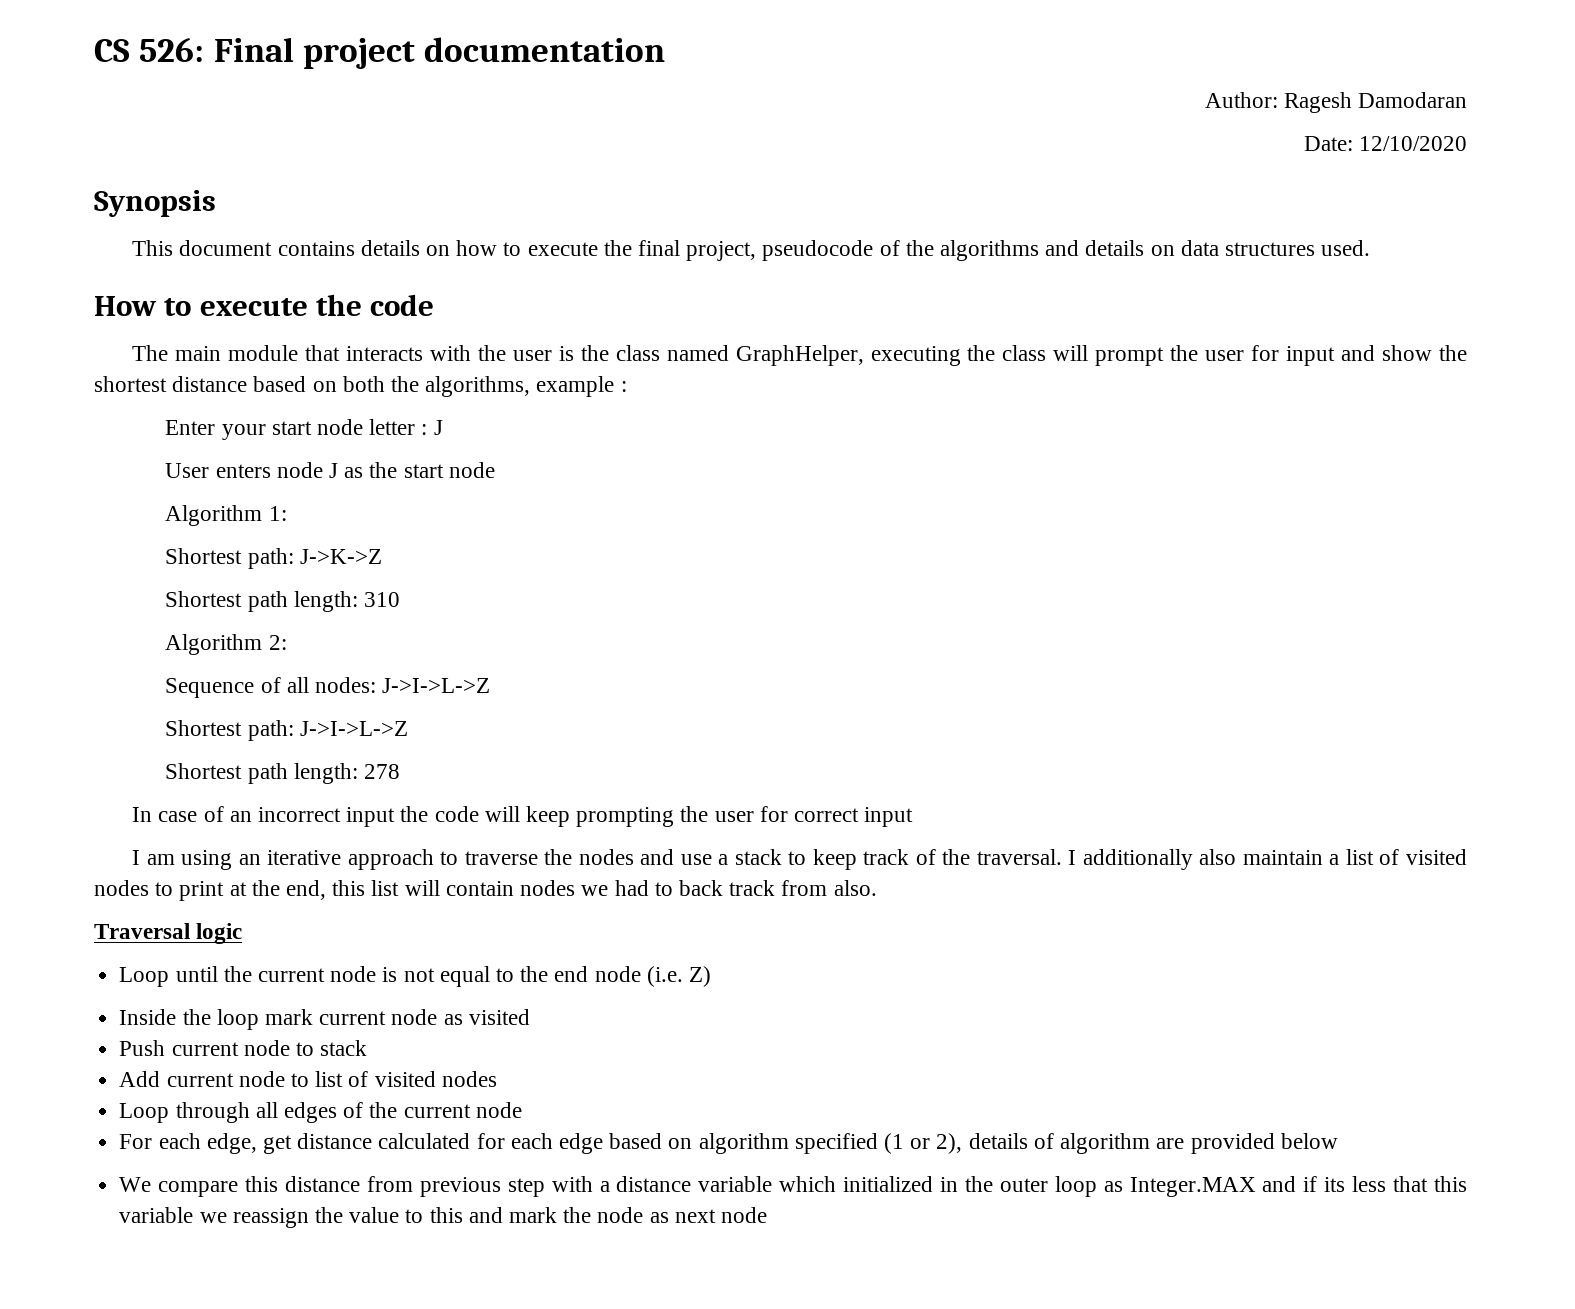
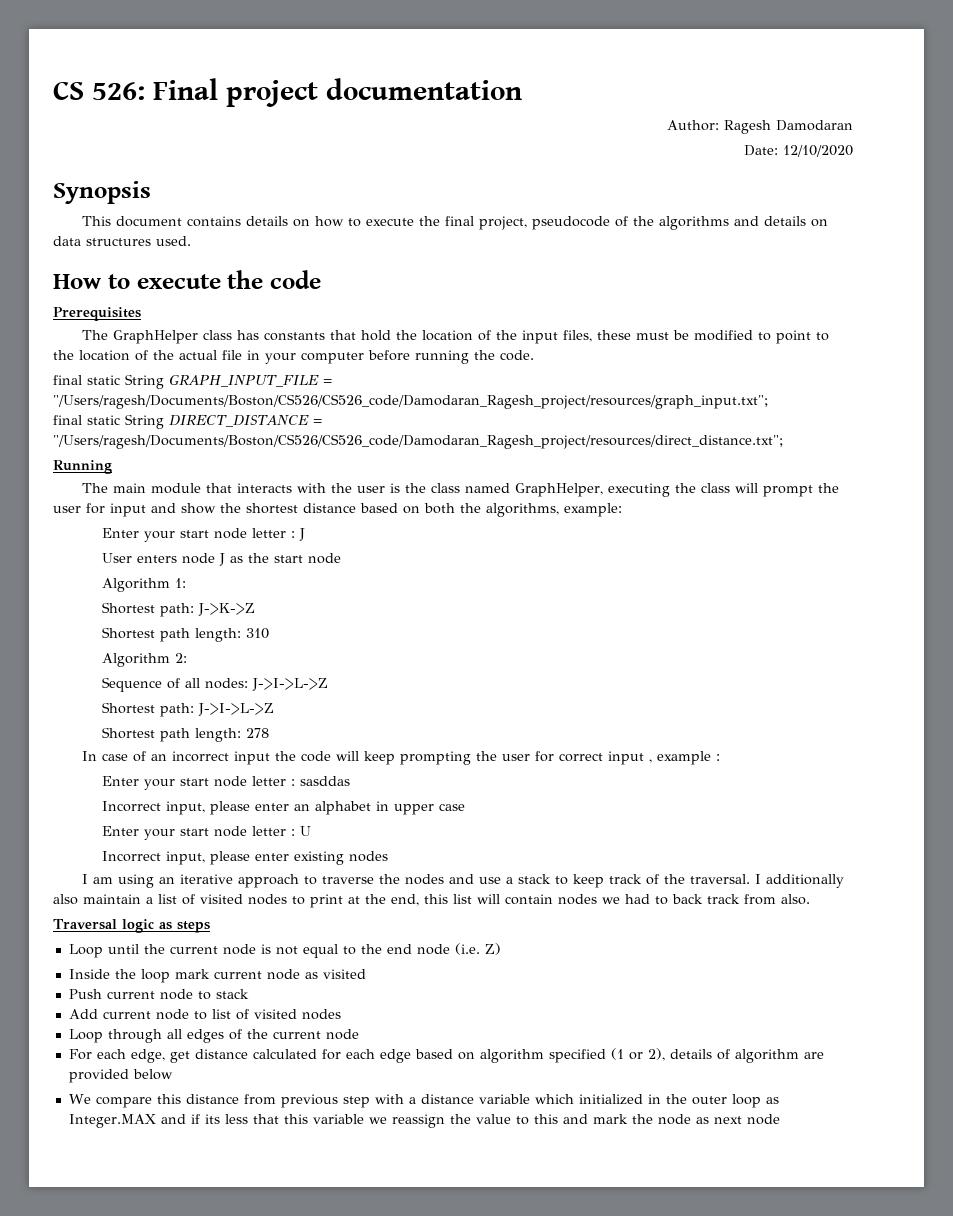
+ Prerequisites
+ The GraphHelper class has constants that hold the location of the input files, these must be modified to point to the location of the actual file in your computer before running the code.
+ final static String GRAPH_INPUT_FILE = "/Users/ragesh/Documents/Boston/CS526/CS526_code/Damodaran_Ragesh_project/resources/graph_input.txt";
+ final static String DIRECT_DISTANCE = "/Users/ragesh/Documents/Boston/CS526/CS526_code/Damodaran_Ragesh_project/resources/direct_distance.txt";
+ Running
- The main module that interacts with the user is the class named GraphHelper, executing the class will prompt the user for input and show the shortest distance based on both the algorithms, example :
+ The main module that interacts with the user is the class named GraphHelper, executing the class will prompt the user for input and show the shortest distance based on both the algorithms, example:
- In case of an incorrect input the code will keep prompting the user for correct input
+ In case of an incorrect input the code will keep prompting the user for correct input , example :
+ Enter your start node letter : sasddas
+ Incorrect input, please enter an alphabet in upper case
+ Enter your start node letter : U
+ Incorrect input, please enter existing nodes
- Traversal logic
+ Traversal logic as steps

